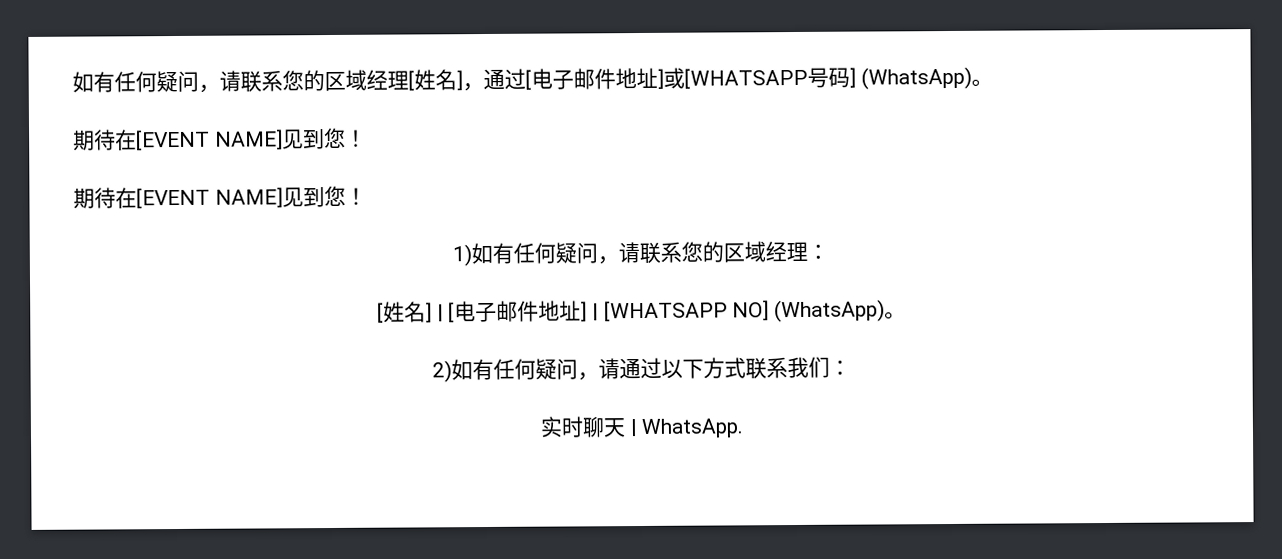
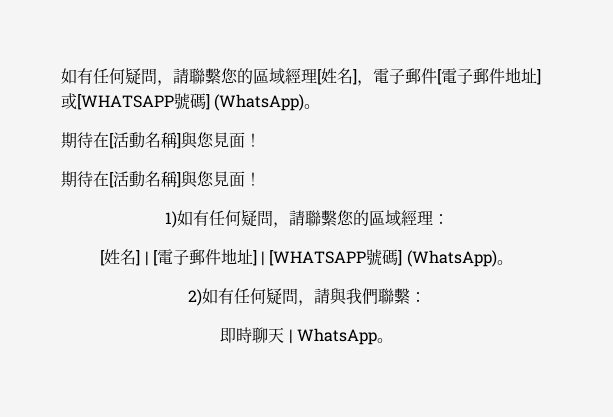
- 如有任何疑问，请联系您的区域经理[姓名]，通过[电子邮件地址]或[WHATSAPP号码] (WhatsApp)。
- 期待在[EVENT NAME]见到您！
- 期待在[EVENT NAME]见到您！
+ 如有任何疑問，請聯繫您的區域經理[姓名]，電子郵件[電子郵件地址]或[WHATSAPP號碼] (WhatsApp)。
+ 期待在[活動名稱]與您見面！
+ 期待在[活動名稱]與您見面！
- 1)如有任何疑问，请联系您的区域经理：
+ 1)如有任何疑問，請聯繫您的區域經理：
- [姓名] | [电子邮件地址] | [WHATSAPP NO] (WhatsApp)。
+ [姓名] | [電子郵件地址] | [WHATSAPP號碼] (WhatsApp)。
- 2)如有任何疑问，请通过以下方式联系我们：
- 实时聊天 | WhatsApp.
+ 2)如有任何疑問，請與我們聯繫：
+ 即時聊天 | WhatsApp。

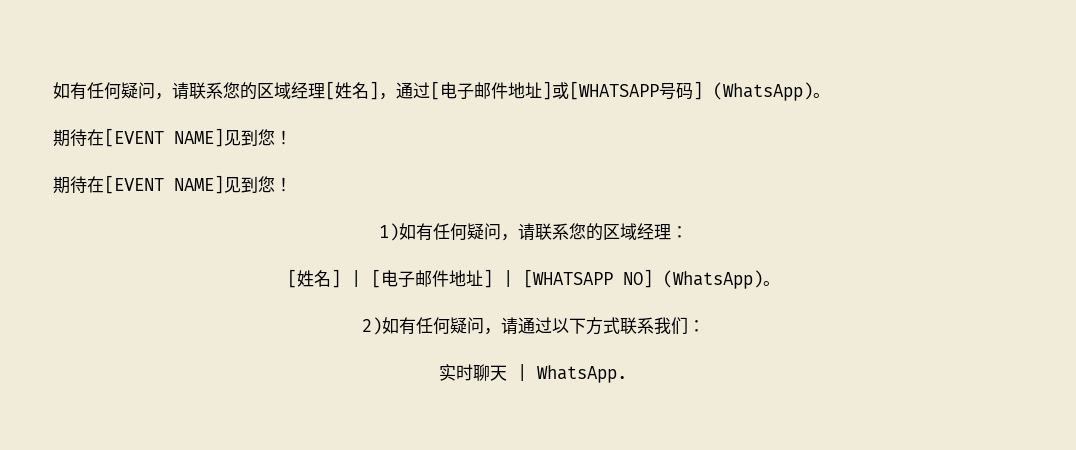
- 如有任何疑問，請聯繫您的區域經理[姓名]，電子郵件[電子郵件地址]或[WHATSAPP號碼] (WhatsApp)。
- 期待在[活動名稱]與您見面！
- 期待在[活動名稱]與您見面！
+ 如有任何疑问，请联系您的区域经理[姓名]，通过[电子邮件地址]或[WHATSAPP号码] (WhatsApp)。
+ 期待在[EVENT NAME]见到您！
+ 期待在[EVENT NAME]见到您！
- 1)如有任何疑問，請聯繫您的區域經理：
+ 1)如有任何疑问，请联系您的区域经理：
- [姓名] | [電子郵件地址] | [WHATSAPP號碼] (WhatsApp)。
+ [姓名] | [电子邮件地址] | [WHATSAPP NO] (WhatsApp)。
- 2)如有任何疑問，請與我們聯繫：
- 即時聊天 | WhatsApp。
+ 2)如有任何疑问，请通过以下方式联系我们：
+ 实时聊天 | WhatsApp.

